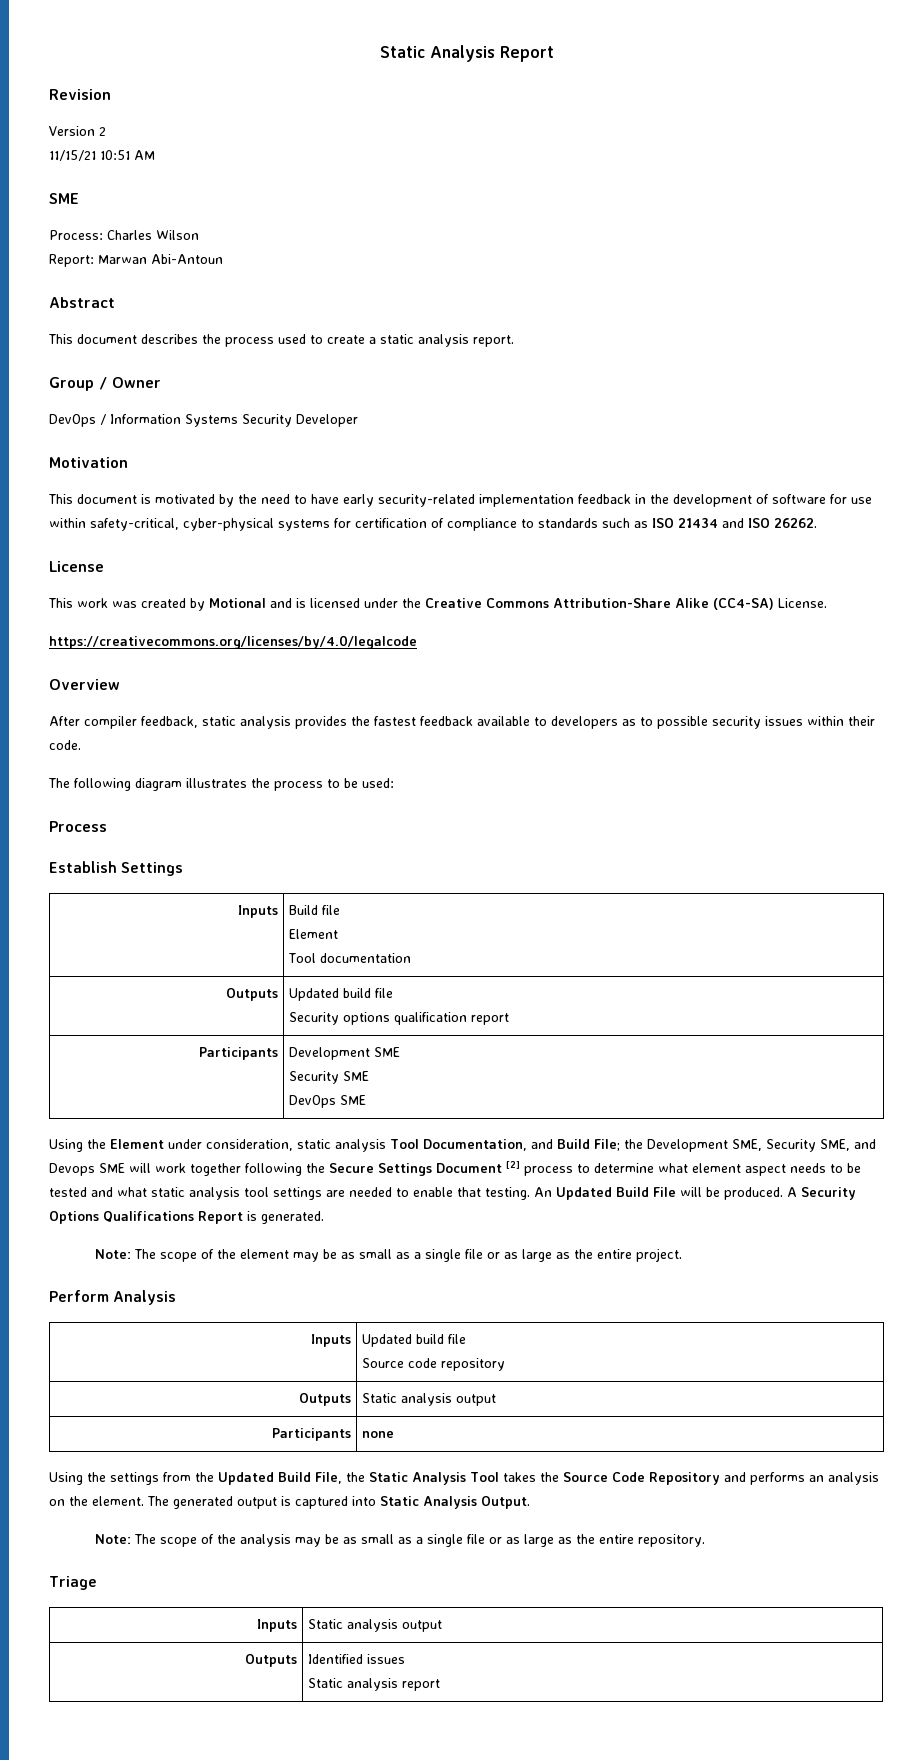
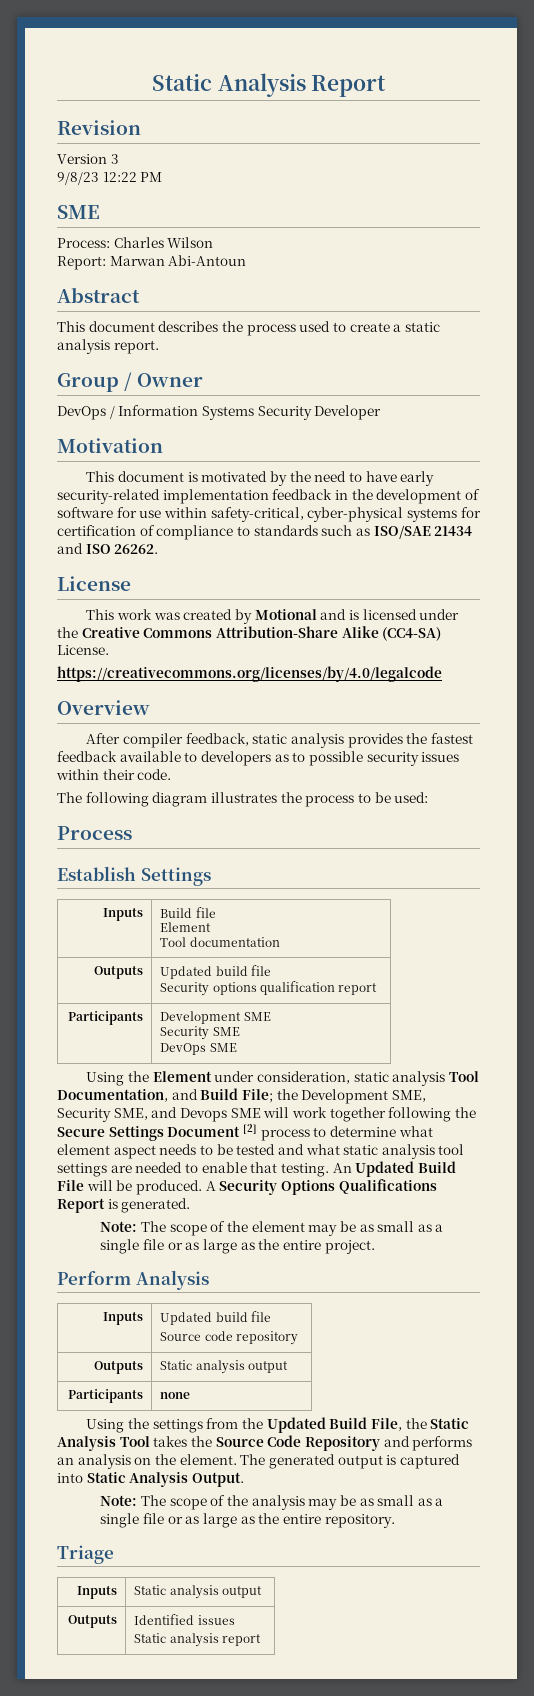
- Version 2
- 11/15/21 10:51 AM
+ Version 3
+ 9/8/23 12:22 PM
- This document is motivated by the need to have early security-related implementation feedback in the development of software for use within safety-critical, cyber-physical systems for certification of compliance to standards such as ISO 21434 and ISO 26262.
+ This document is motivated by the need to have early security-related implementation feedback in the development of software for use within safety-critical, cyber-physical systems for certification of compliance to standards such as ISO/SAE 21434 and ISO 26262.

